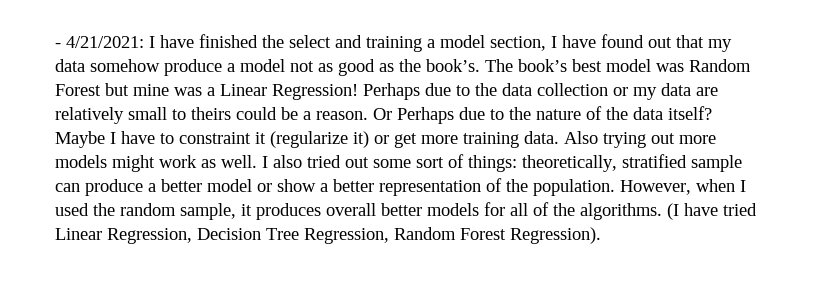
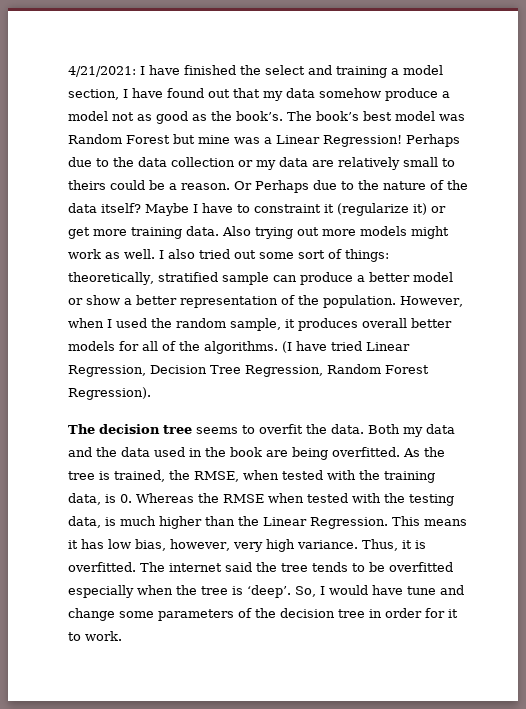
- - 4/21/2021: I have finished the select and training a model section, I have found out that my data somehow produce a model not as good as the book’s.
+ 4/21/2021: I have finished the select and training a model section, I have found out that my data somehow produce a model not as good as the book’s.
+ The decision tree seems to overfit the data. Both my data and the data used in the book are being overfitted. As the tree is trained, the RMSE, when tested with the training data, is 0. Whereas the RMSE when tested with the testing data, is much higher than the Linear Regression. This means it has low bias, however, very high variance. Thus, it is overfitted. The internet said the tree tends to be overfitted especially when the tree is ‘deep’. So, I would have tune and change some parameters of the decision tree in order for it to work.

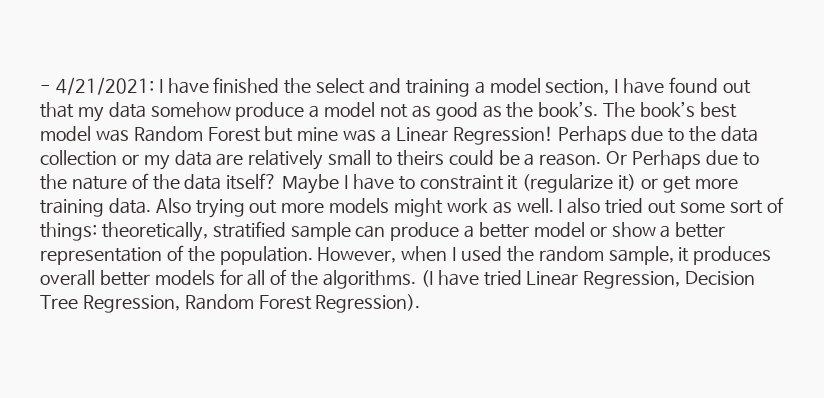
- 4/21/2021: I have finished the select and training a model section, I have found out that my data somehow produce a model not as good as the book’s.
+ - 4/21/2021: I have finished the select and training a model section, I have found out that my data somehow produce a model not as good as the book’s.
- The decision tree seems to overfit the data. Both my data and the data used in the book are being overfitted. As the tree is trained, the RMSE, when tested with the training data, is 0. Whereas the RMSE when tested with the testing data, is much higher than the Linear Regression. This means it has low bias, however, very high variance. Thus, it is overfitted. The internet said the tree tends to be overfitted especially when the tree is ‘deep’. So, I would have tune and change some parameters of the decision tree in order for it to work.

